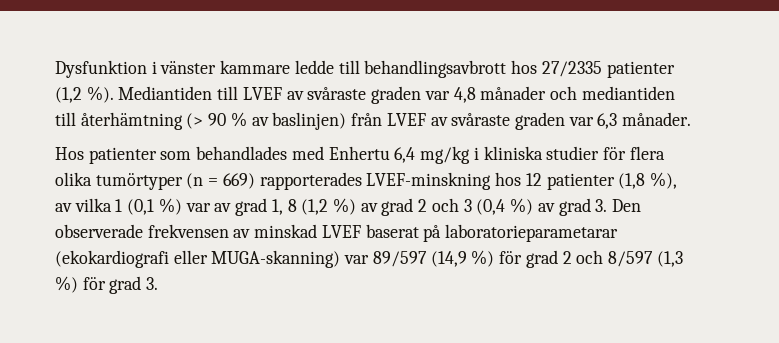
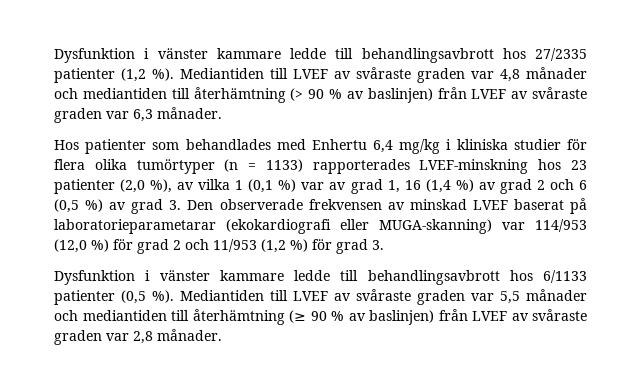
- Hos patienter som behandlades med Enhertu 6,4 mg/kg i kliniska studier för flera olika tumörtyper (n = 669) rapporterades LVEF-minskning hos 12 patienter (1,8 %), av vilka 1 (0,1 %) var av grad 1, 8 (1,2 %) av grad 2 och 3 (0,4 %) av grad 3. Den observerade frekvensen av minskad LVEF baserat på laboratorieparametarar (ekokardiografi eller MUGA-skanning) var 89/597 (14,9 %) för grad 2 och 8/597 (1,3 %) för grad 3.
+ Hos patienter som behandlades med Enhertu 6,4 mg/kg i kliniska studier för flera olika tumörtyper (n = 1133) rapporterades LVEF-minskning hos 23 patienter (2,0 %), av vilka 1 (0,1 %) var av grad 1, 16 (1,4 %) av grad 2 och 6 (0,5 %) av grad 3. Den observerade frekvensen av minskad LVEF baserat på laboratorieparametarar (ekokardiografi eller MUGA-skanning) var 114/953 (12,0 %) för grad 2 och 11/953 (1,2 %) för grad 3.
+ Dysfunktion i vänster kammare ledde till behandlingsavbrott hos 6/1133 patienter (0,5 %). Mediantiden till LVEF av svåraste graden var 5,5 månader och mediantiden till återhämtning (≥ 90 % av baslinjen) från LVEF av svåraste graden var 2,8 månader.

